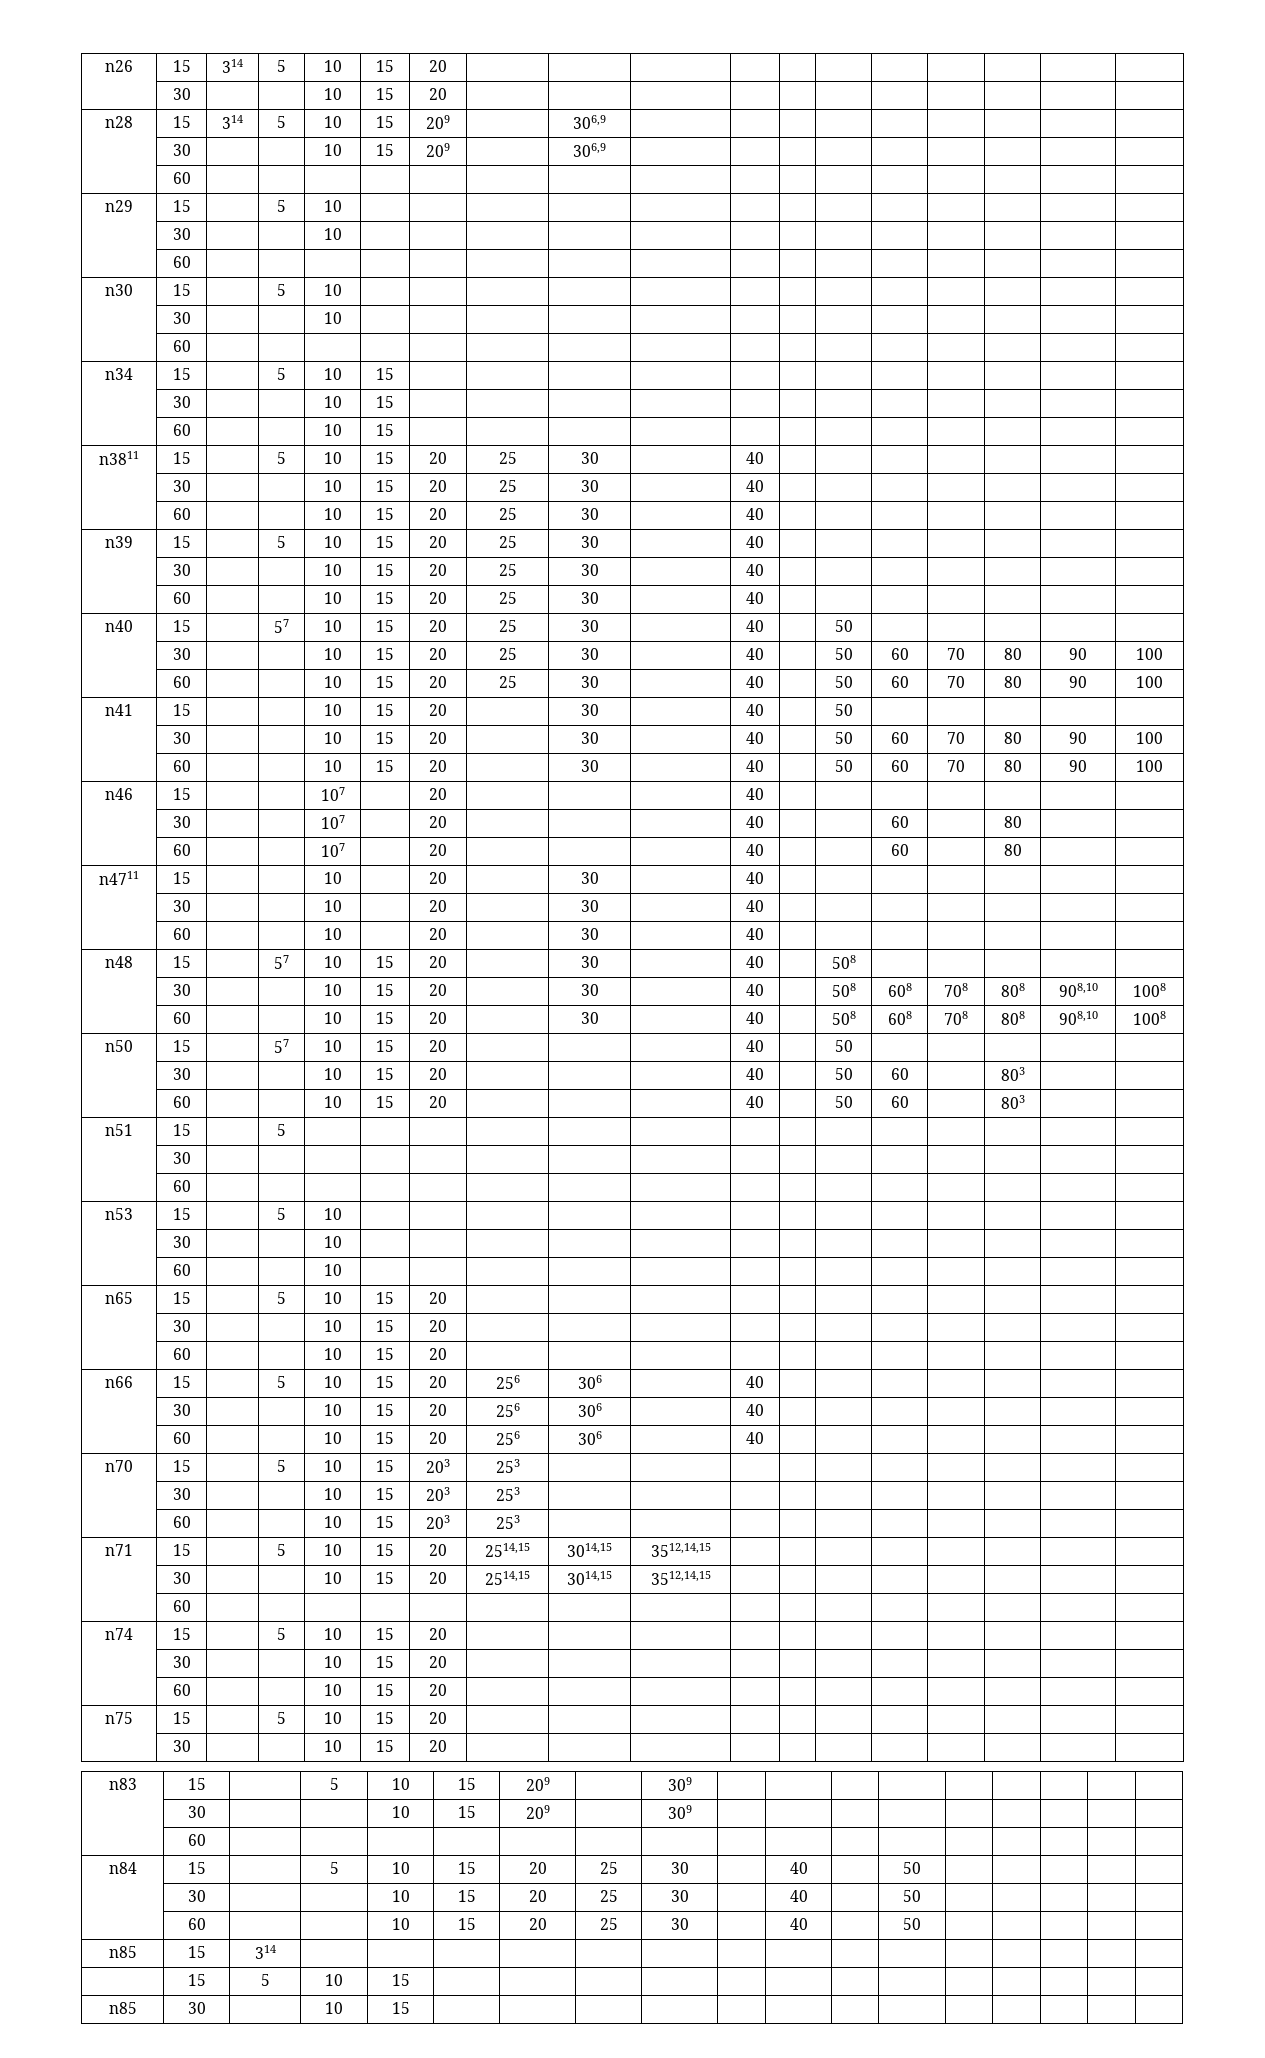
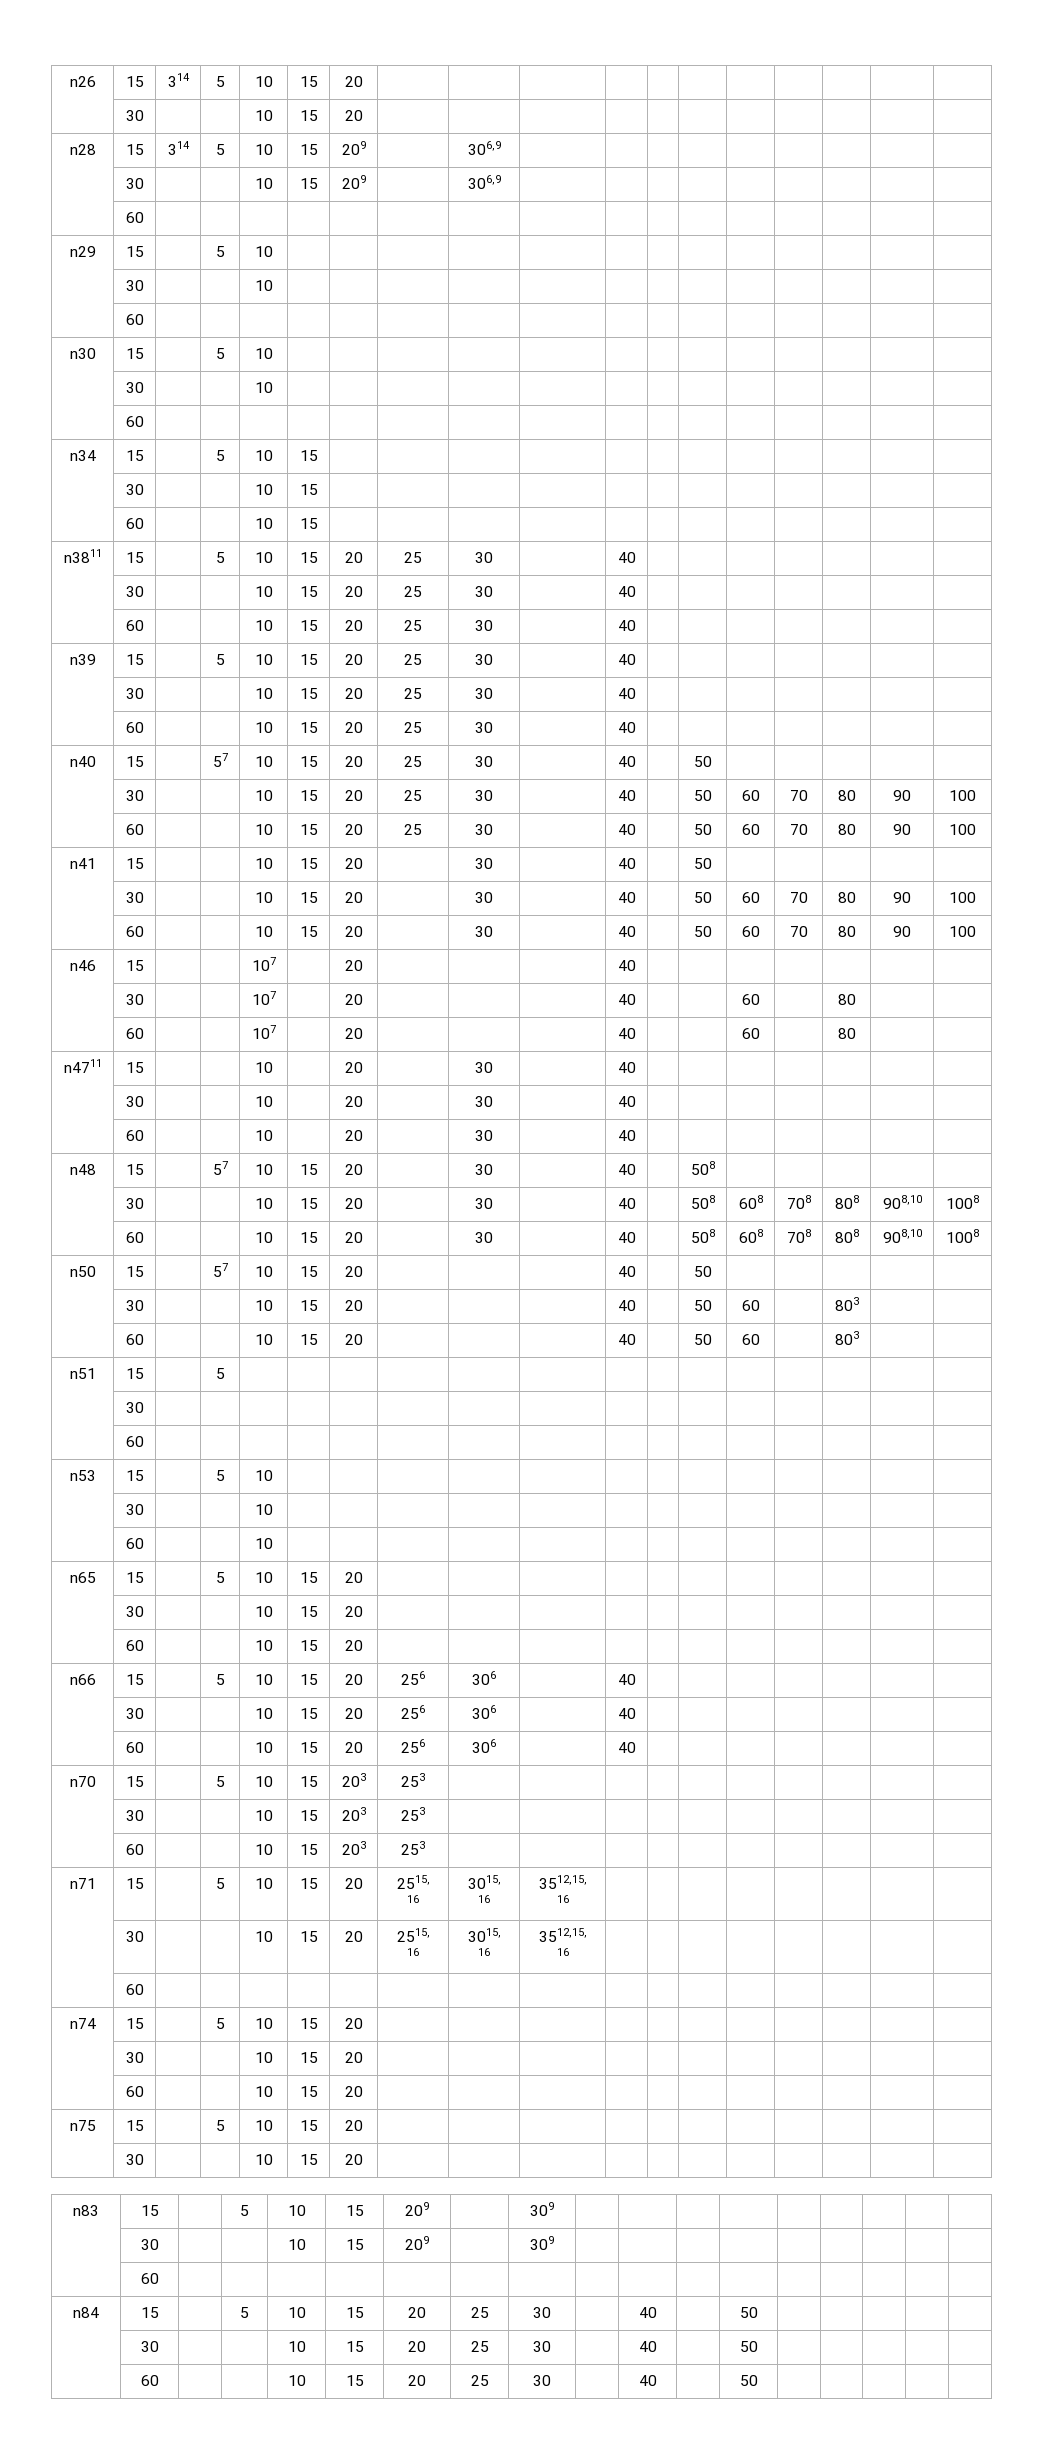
- n71 | 15 | | 5 | 10 | 15 | 20 | 2514,15 | 3014,15 | 3512,14,15 | | | | | | | |
- | 30 | | | 10 | 15 | 20 | 2514,15 | 3014,15 | 3512,14,15 | | | | | | | |
+ n71 | 15 | | 5 | 10 | 15 | 20 | 2515, 16 | 3015, 16 | 3512,15, 16 | | | | | | | |
+ | 30 | | | 10 | 15 | 20 | 2515, 16 | 3015, 16 | 3512,15, 16 | | | | | | | |
- n85 | 15 | 314 | | | | | | | | | | | | | | |
- | 15 | 5 | 10 | 15 | | | | | | | | | | | | |
- n85 | 30 | | 10 | 15 | | | | | | | | | | | | |

